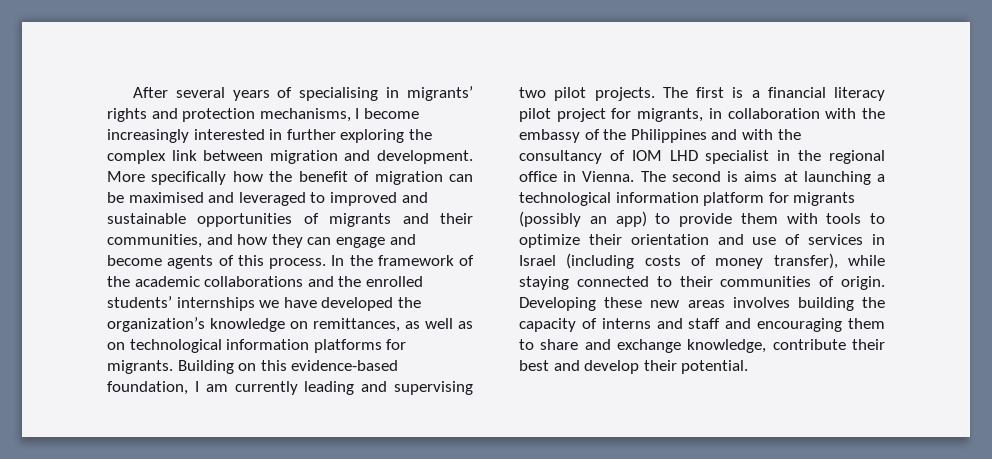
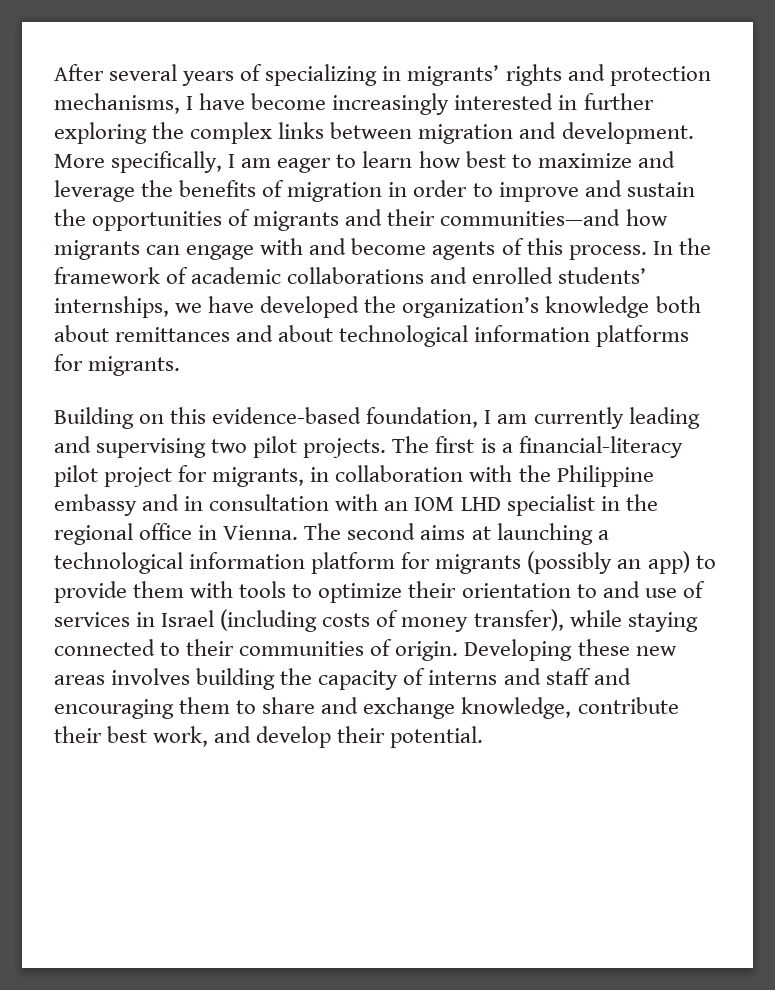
- After several years of specialising in migrants’ rights and protection mechanisms, I become increasingly interested in further exploring the complex link between migration and development.
+ After several years of specializing in migrants’ rights and protection mechanisms, I have become increasingly interested in further exploring the complex links between migration and development.
- More specifically how the benefit of migration can be maximised and leveraged to improved and sustainable opportunities of migrants and their communities, and how they can engage and become agents of this process.
+ More specifically, I am eager to learn how best to maximize and leverage the benefits of migration in order to improve and sustain the opportunities of migrants and their communities—and how migrants can engage with and become agents of this process.
- In the framework of the academic collaborations and the enrolled students’ internships we have developed the organization’s knowledge on remittances, as well as on technological information platforms for migrants. Building on this evidence-based foundation, I am currently leading and supervising two pilot projects.
+ In the framework of academic collaborations and enrolled students’ internships, we have developed the organization’s knowledge both about remittances and about technological information platforms for migrants.
+ Building on this evidence-based foundation, I am currently leading and supervising two pilot projects.
- The first is a financial literacy pilot project for migrants, in collaboration with the embassy of the Philippines and with the consultancy of IOM LHD specialist in the regional office in Vienna.
+ The first is a financial-literacy pilot project for migrants, in collaboration with the Philippine embassy and in consultation with an IOM LHD specialist in the regional office in Vienna.
- The second is aims at launching a technological information platform for migrants (possibly an app) to provide them with tools to optimize their orientation and use of services in Israel (including costs of money transfer), while staying connected to their communities of origin.
+ The second aims at launching a technological information platform for migrants (possibly an app) to provide them with tools to optimize their orientation to and use of services in Israel (including costs of money transfer), while staying connected to their communities of origin.
- Developing these new areas involves building the capacity of interns and staff and encouraging them to share and exchange knowledge, contribute their best and develop their potential.
+ Developing these new areas involves building the capacity of interns and staff and encouraging them to share and exchange knowledge, contribute their best work, and develop their potential.

